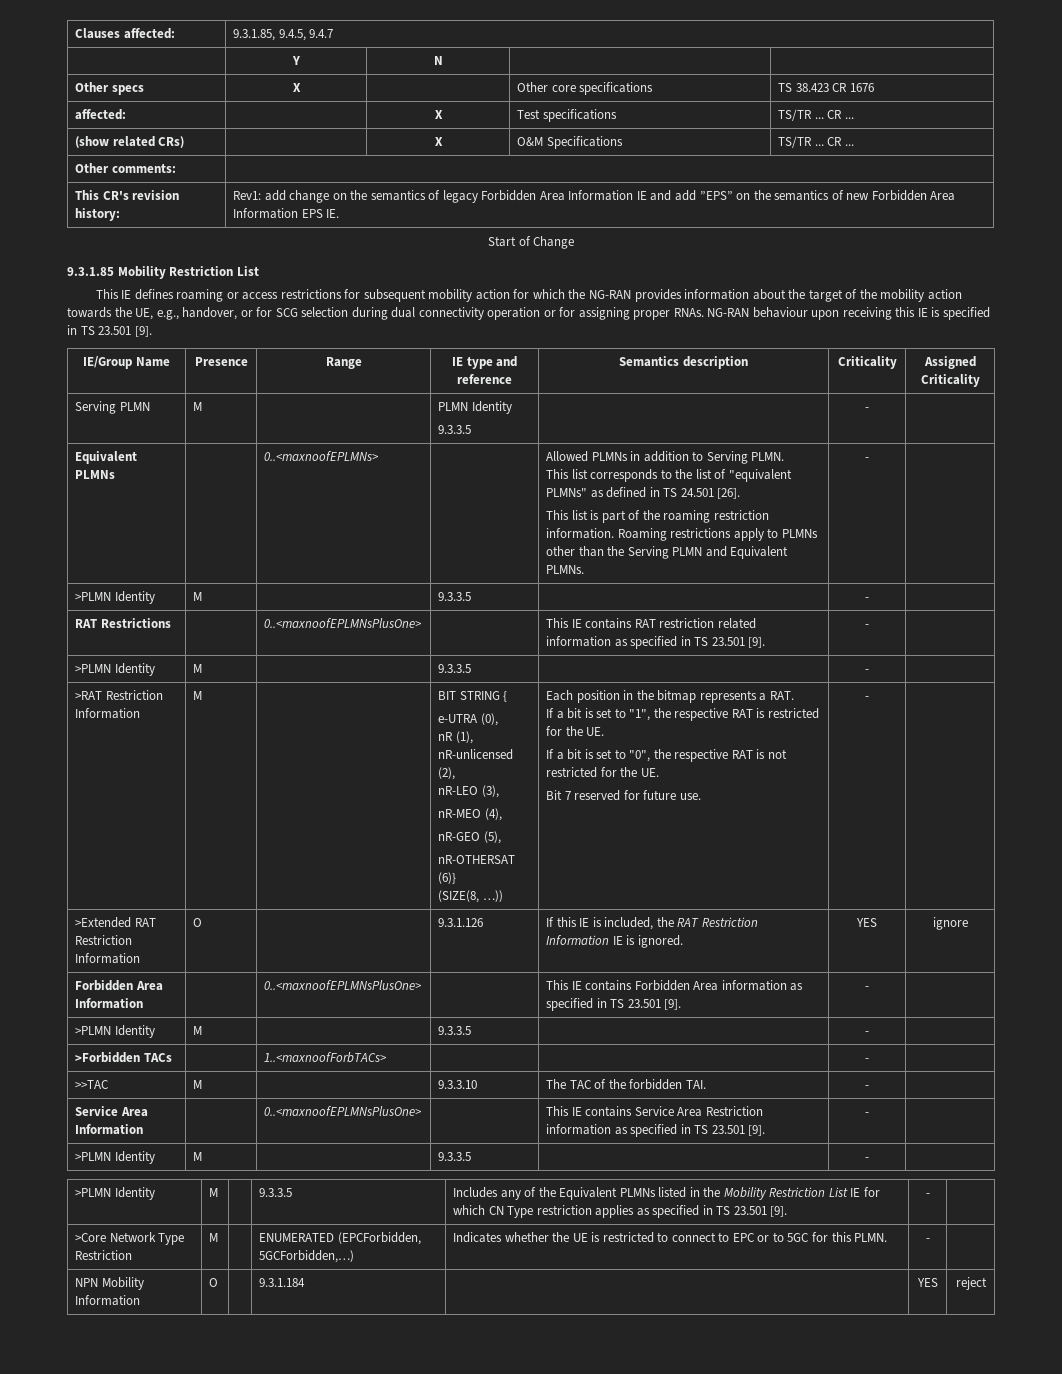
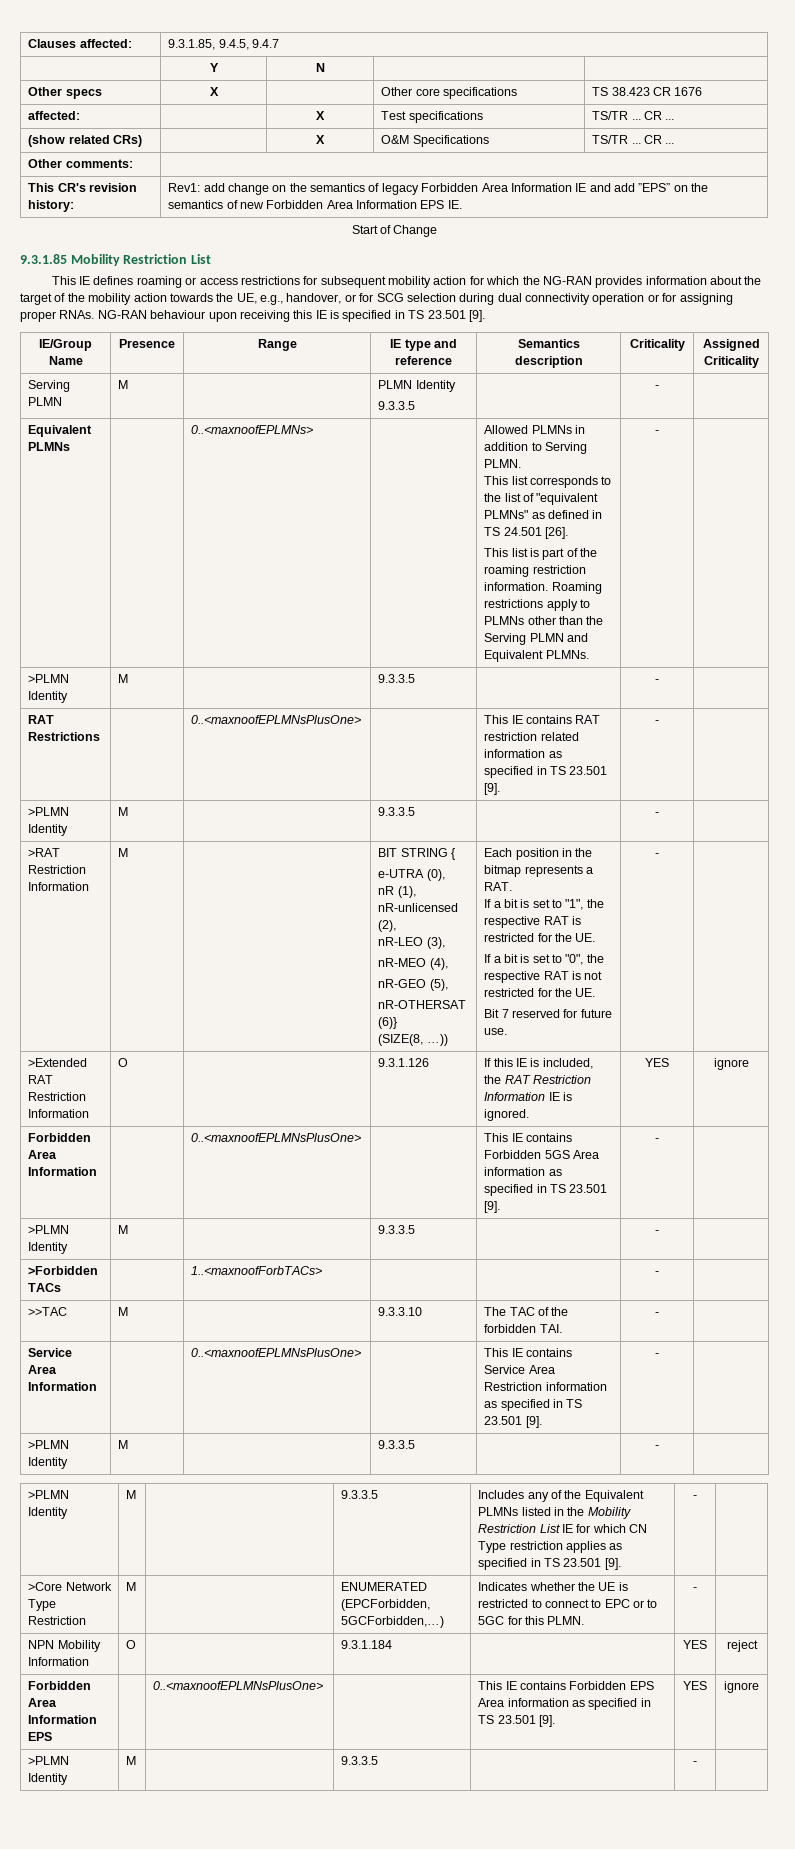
- Forbidden Area Information | | 0..<maxnoofEPLMNsPlusOne> | | This IE contains Forbidden Area information as specified in TS 23.501 [9]. | - |
+ Forbidden Area Information | | 0..<maxnoofEPLMNsPlusOne> | | This IE contains Forbidden 5GS Area information as specified in TS 23.501 [9]. | - |
+ Forbidden Area Information EPS | | 0..<maxnoofEPLMNsPlusOne> | | This IE contains Forbidden EPS Area information as specified in TS 23.501 [9]. | YES | ignore
+ >PLMN Identity | M | | 9.3.3.5 | | - |

